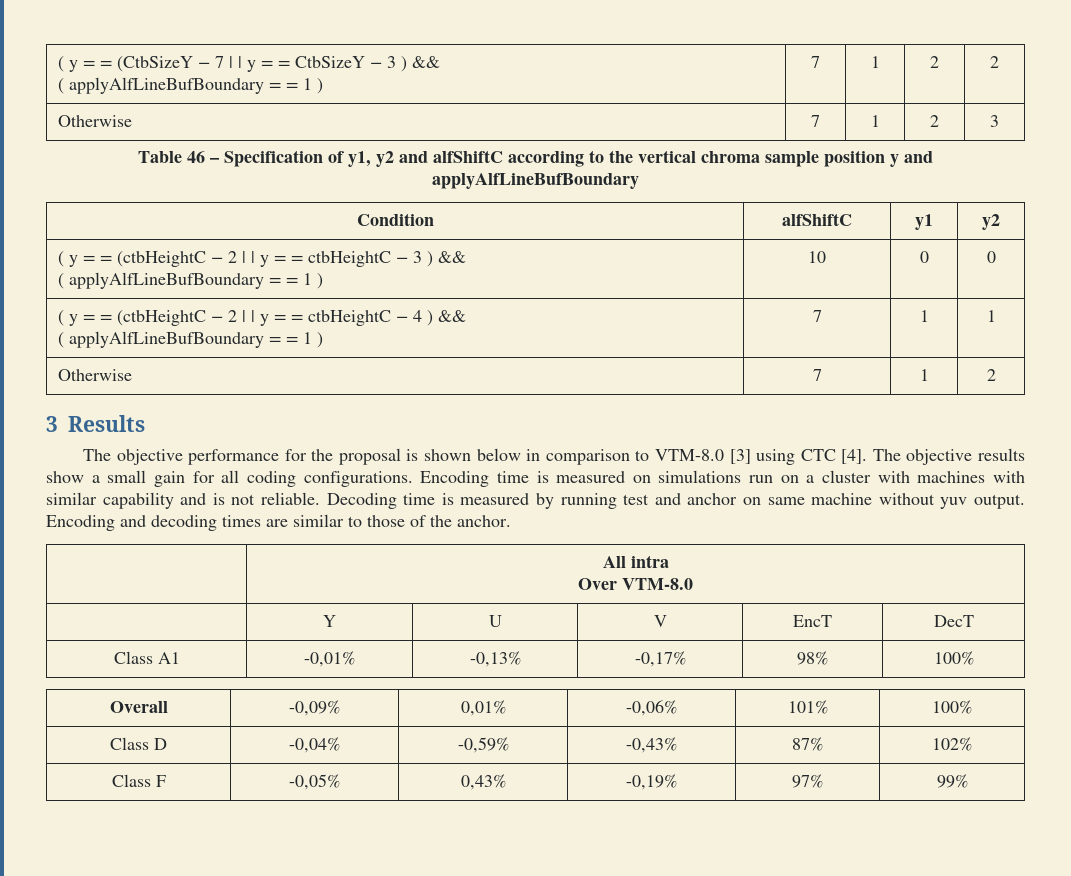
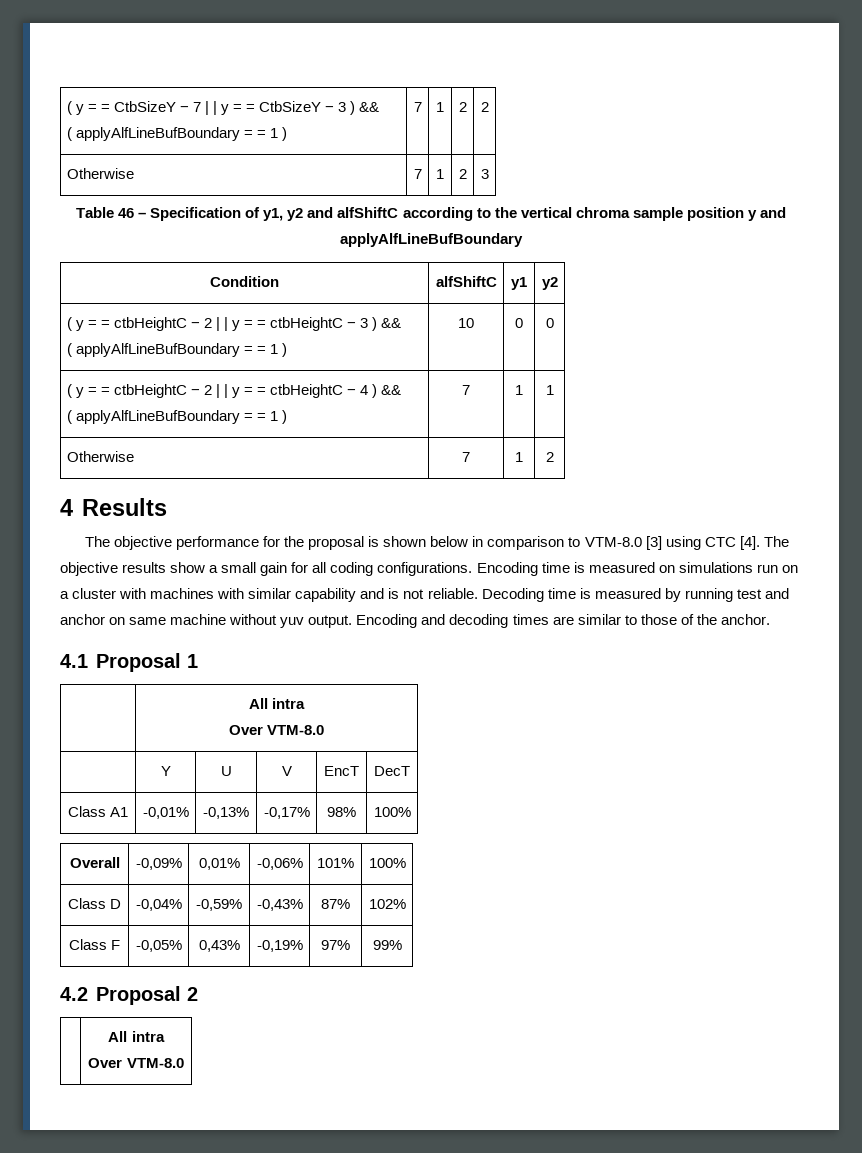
- ( y = = (CtbSizeY − 7 | | y = = CtbSizeY − 3 ) &&
+ ( y = = CtbSizeY − 7 | | y = = CtbSizeY − 3 ) &&
- ( y = = (ctbHeightC − 2 | | y = = ctbHeightC − 3 ) &&
+ ( y = = ctbHeightC − 2 | | y = = ctbHeightC − 3 ) &&
- ( y = = (ctbHeightC − 2 | | y = = ctbHeightC − 4 ) &&
+ ( y = = ctbHeightC − 2 | | y = = ctbHeightC − 4 ) &&
- 3 Results
+ 4 Results
+ 4.1 Proposal 1
+ 4.2 Proposal 2
+ | All intra
+ Over VTM-8.0

